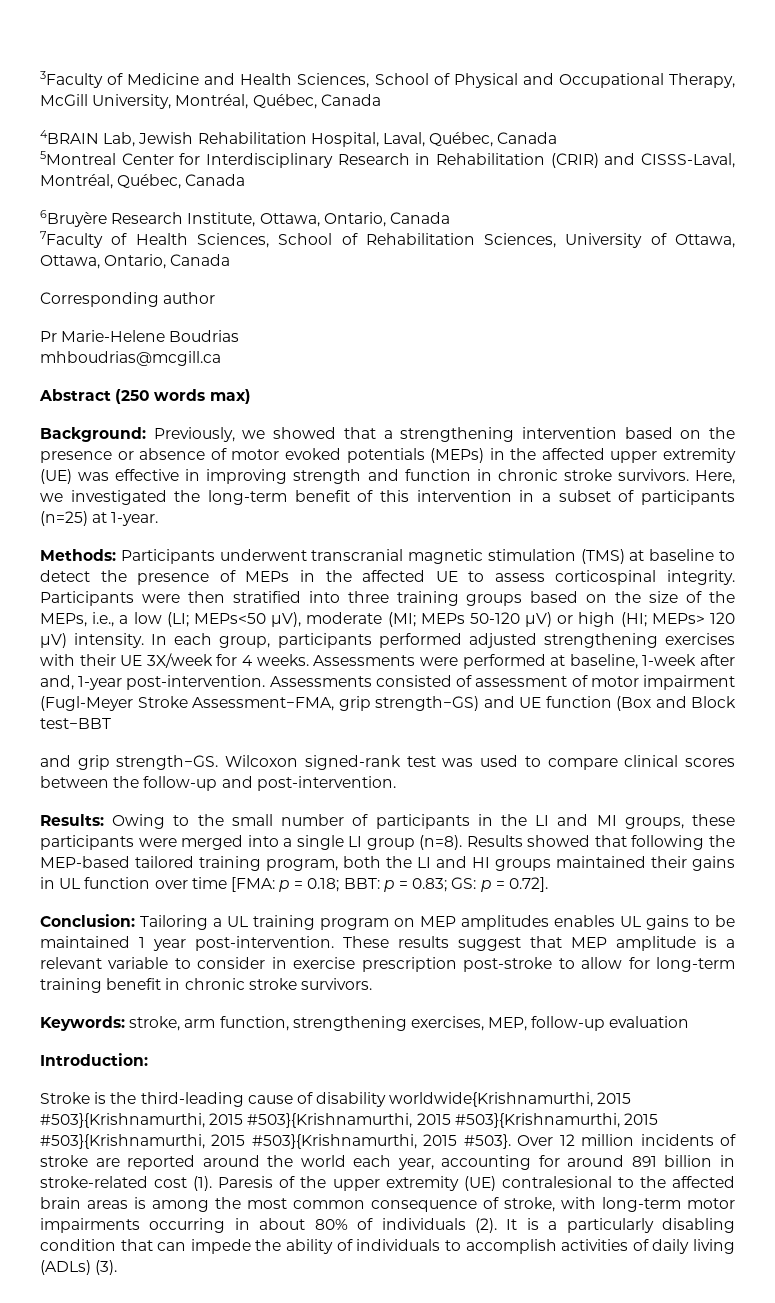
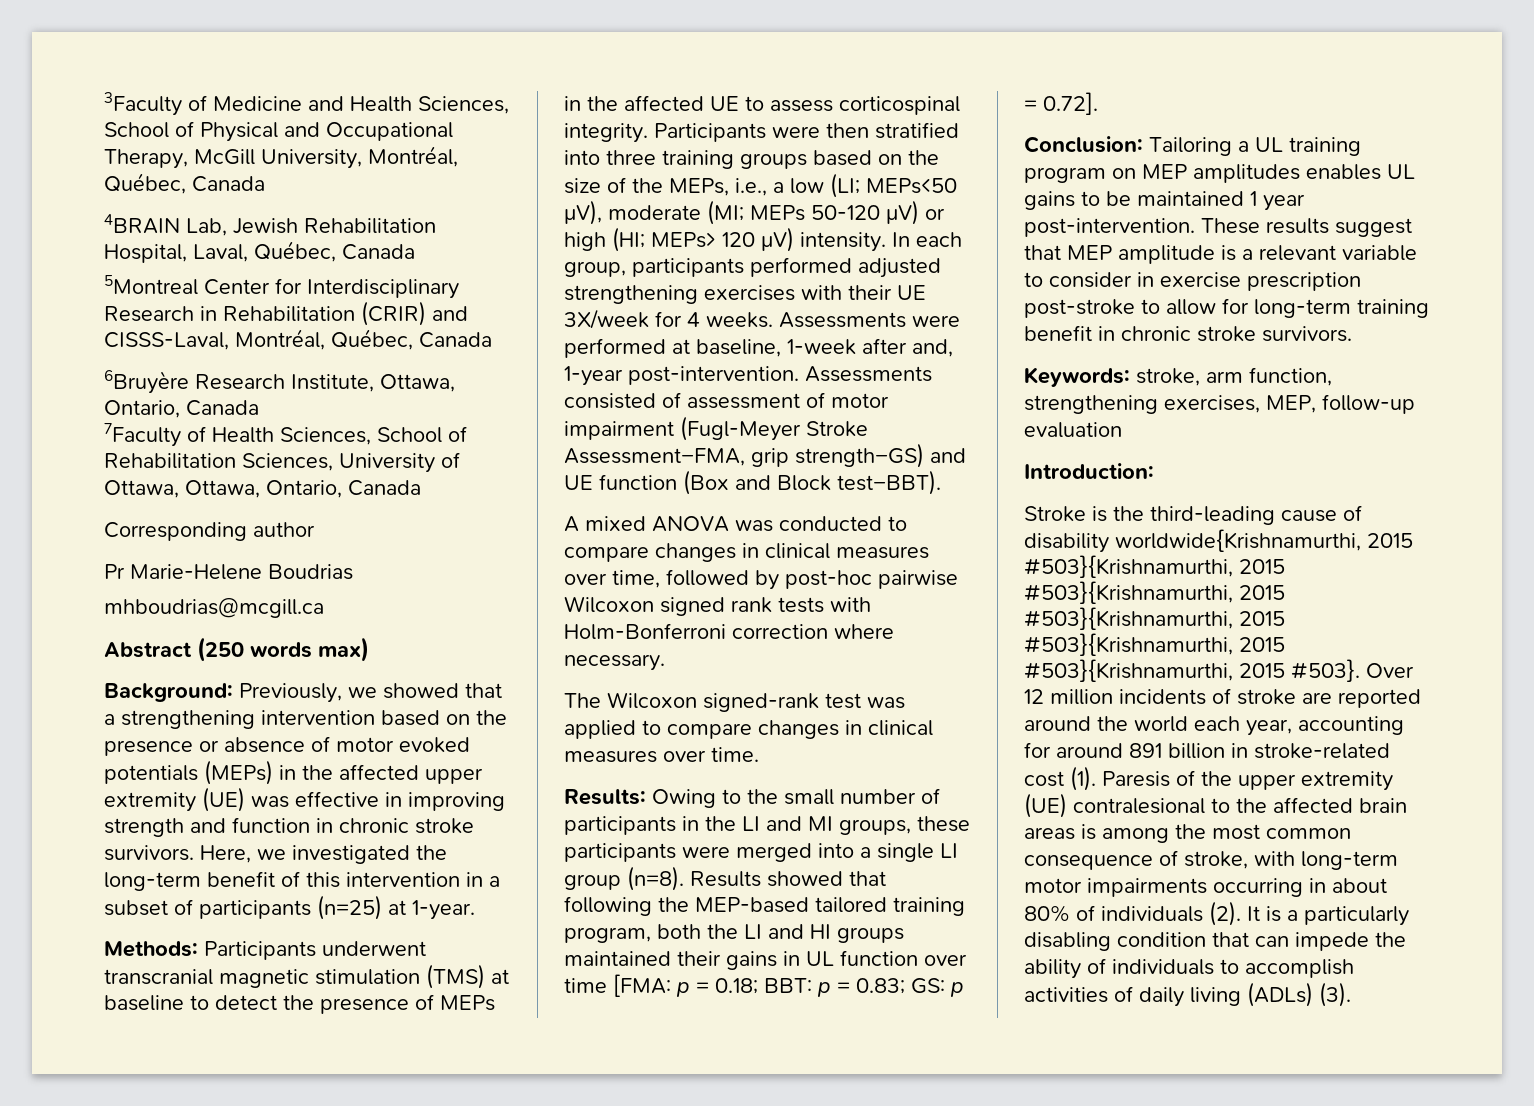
- Assessments consisted of assessment of motor impairment (Fugl-Meyer Stroke Assessment−FMA, grip strength−GS) and UE function (Box and Block test−BBT
- and grip strength−GS. Wilcoxon signed-rank test was used to compare clinical scores between the follow-up and post-intervention.
+ Assessments consisted of assessment of motor impairment (Fugl-Meyer Stroke Assessment−FMA, grip strength−GS) and UE function (Box and Block test−BBT).
+ A mixed ANOVA was conducted to compare changes in clinical measures over time, followed by post-hoc pairwise Wilcoxon signed rank tests with Holm-Bonferroni correction where necessary.
+ The Wilcoxon signed-rank test was applied to compare changes in clinical measures over time.

